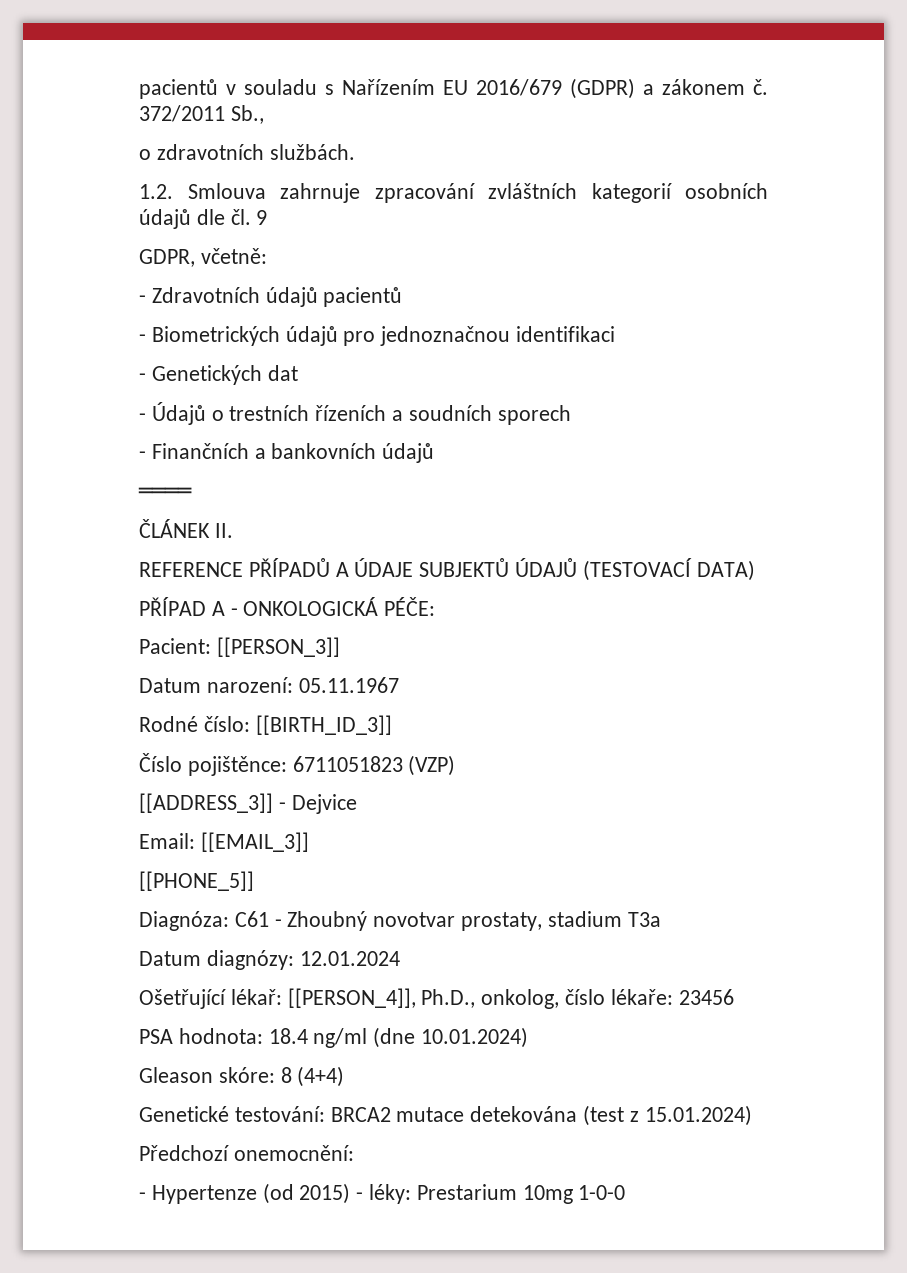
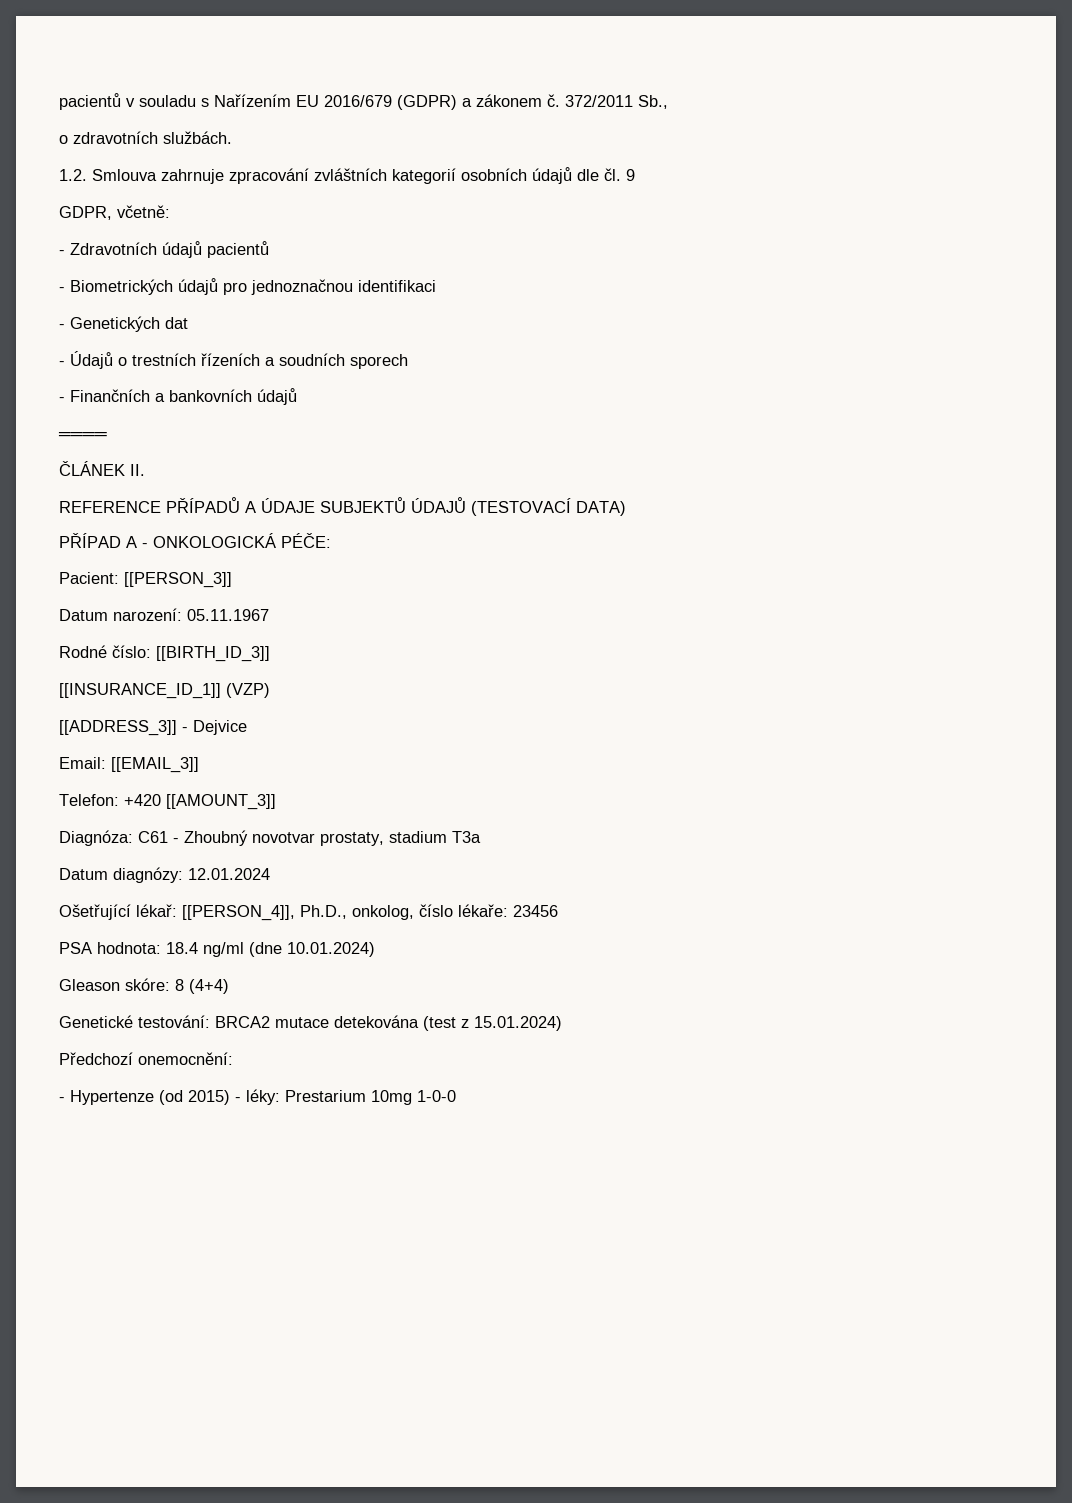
- Číslo pojištěnce: 6711051823 (VZP)
+ [[INSURANCE_ID_1]] (VZP)
- [[PHONE_5]]
+ Telefon: +420 [[AMOUNT_3]]

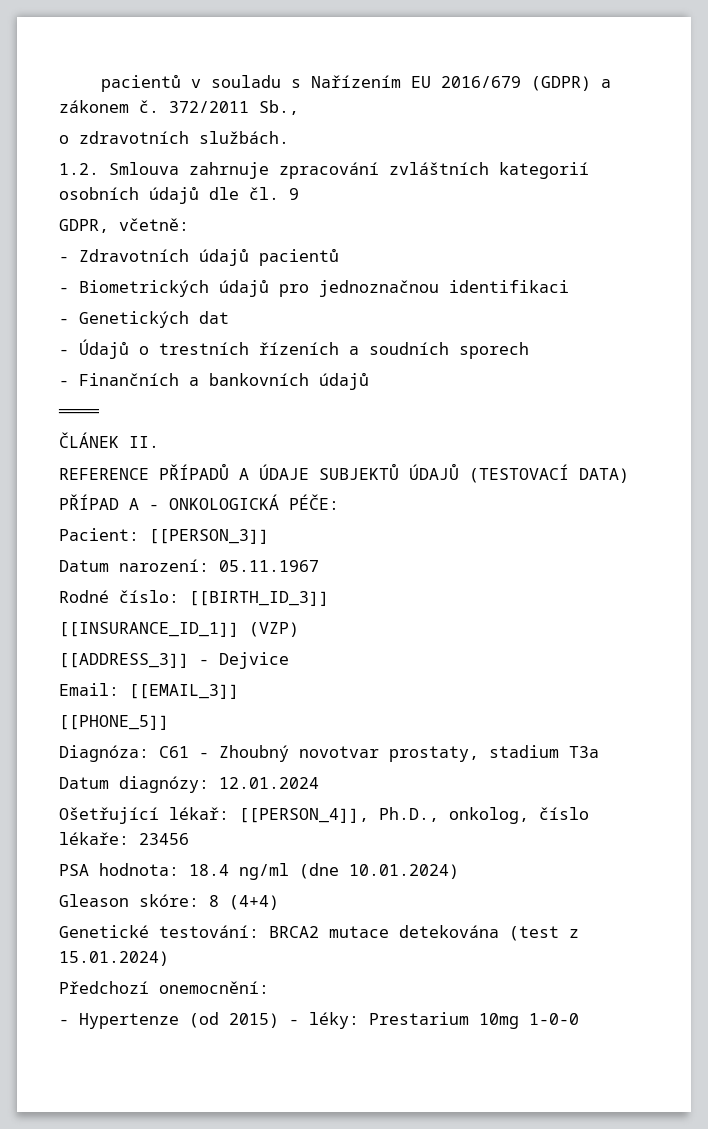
- Telefon: +420 [[AMOUNT_3]]
+ [[PHONE_5]]

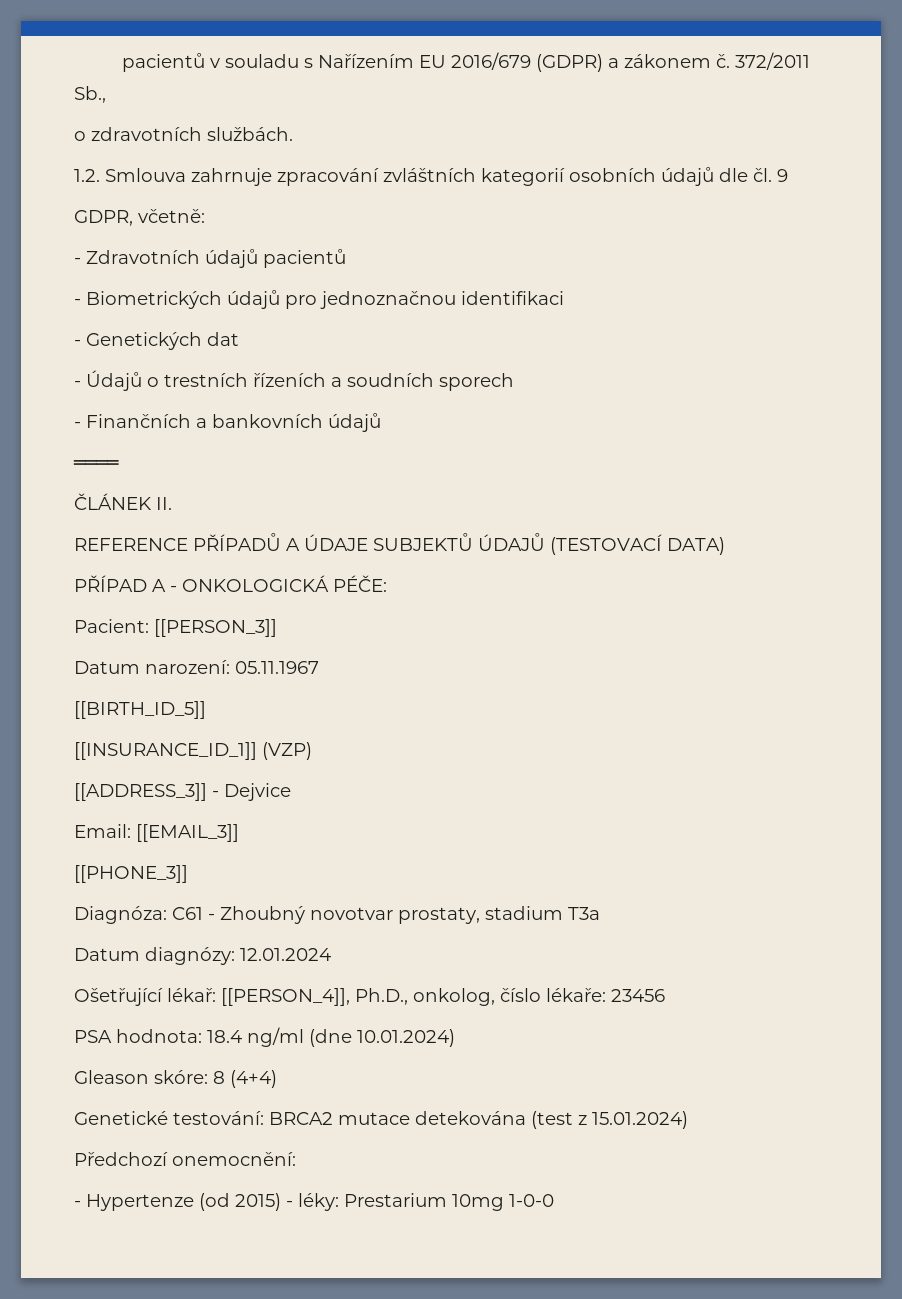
- Rodné číslo: [[BIRTH_ID_3]]
+ [[BIRTH_ID_5]]
- [[PHONE_5]]
+ [[PHONE_3]]

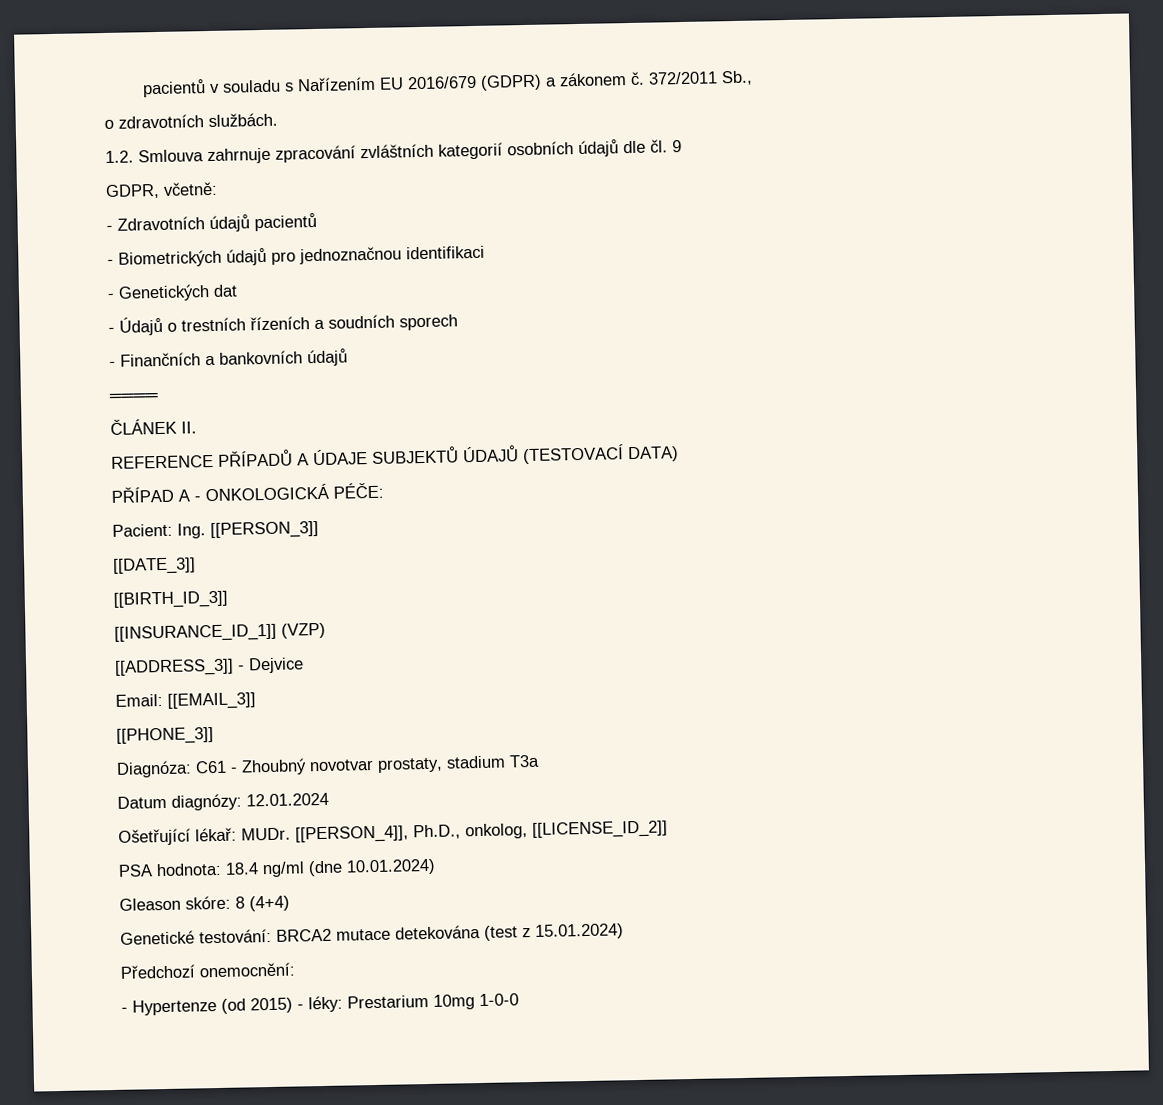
- Pacient: [[PERSON_3]]
+ Pacient: Ing. [[PERSON_3]]
- Datum narození: 05.11.1967
- [[BIRTH_ID_5]]
+ [[DATE_3]]
+ [[BIRTH_ID_3]]
- Ošetřující lékař: [[PERSON_4]], Ph.D., onkolog, číslo lékaře: 23456
+ Ošetřující lékař: MUDr. [[PERSON_4]], Ph.D., onkolog, [[LICENSE_ID_2]]

